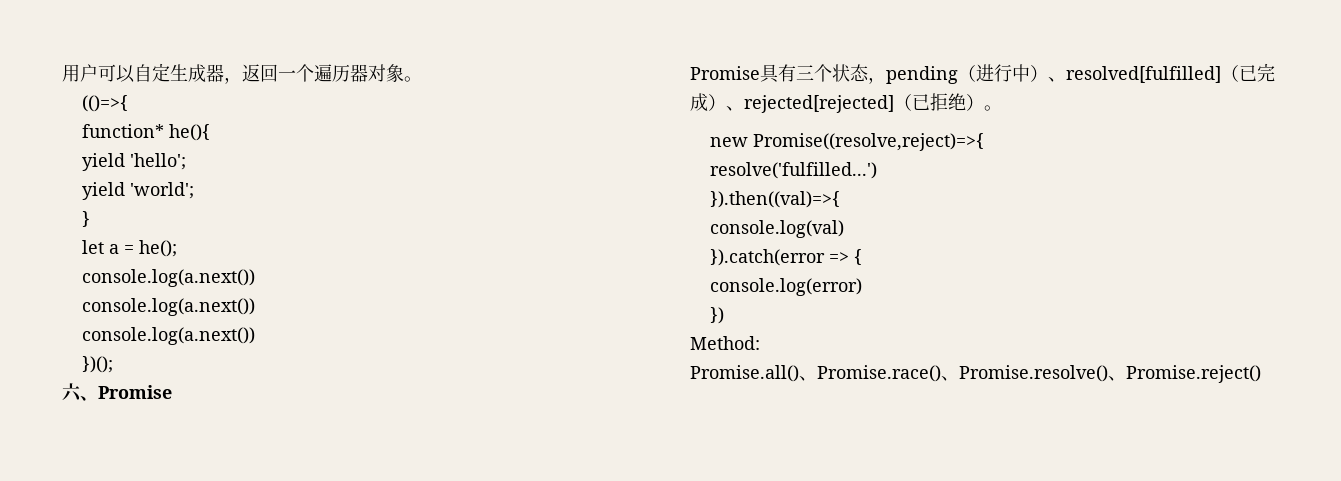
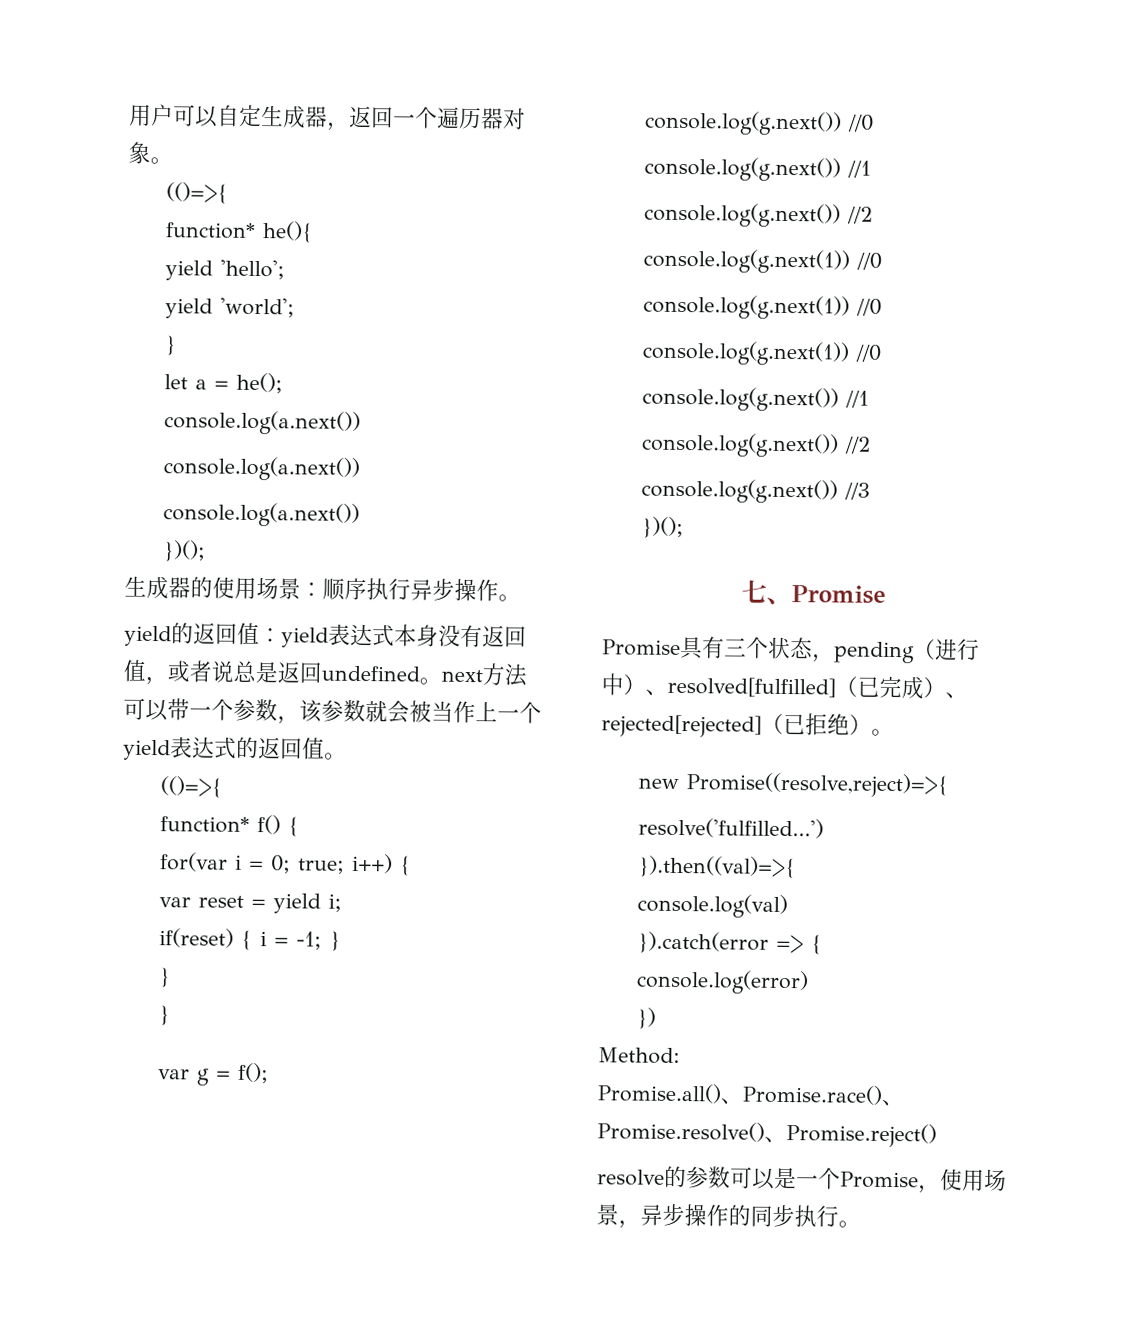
- 六、Promise
+ 生成器的使用场景：顺序执行异步操作。
+ yield的返回值：yield表达式本身没有返回值，或者说总是返回undefined。next方法可以带一个参数，该参数就会被当作上一个yield表达式的返回值。
+ (()=>{
+ function* f() {
+ for(var i = 0; true; i++) {
+ var reset = yield i;
+ if(reset) { i = -1; }
+ }
+ }
+ var g = f();
+ console.log(g.next()) //0
+ console.log(g.next()) //1
+ console.log(g.next()) //2
+ console.log(g.next(1)) //0
+ console.log(g.next(1)) //0
+ console.log(g.next(1)) //0
+ console.log(g.next()) //1
+ console.log(g.next()) //2
+ console.log(g.next()) //3
+ })();
+ 七、Promise
+ resolve的参数可以是一个Promise，使用场景，异步操作的同步执行。

